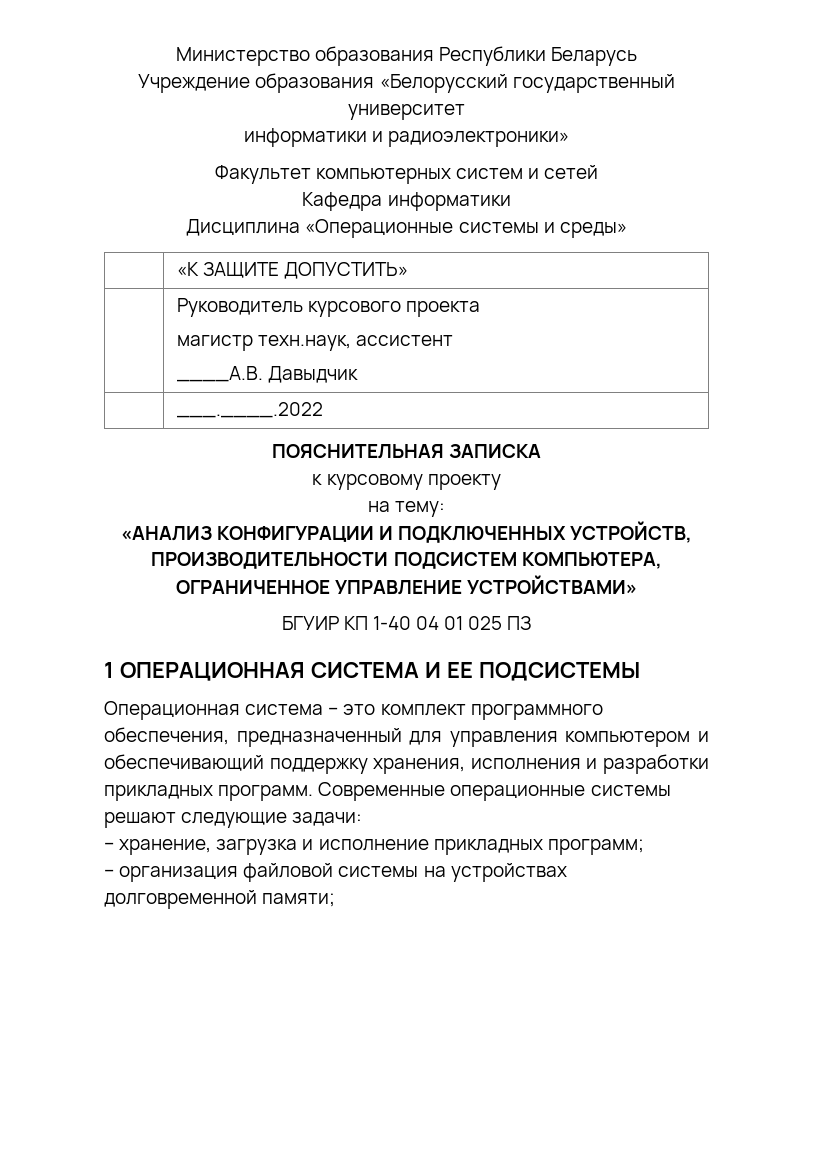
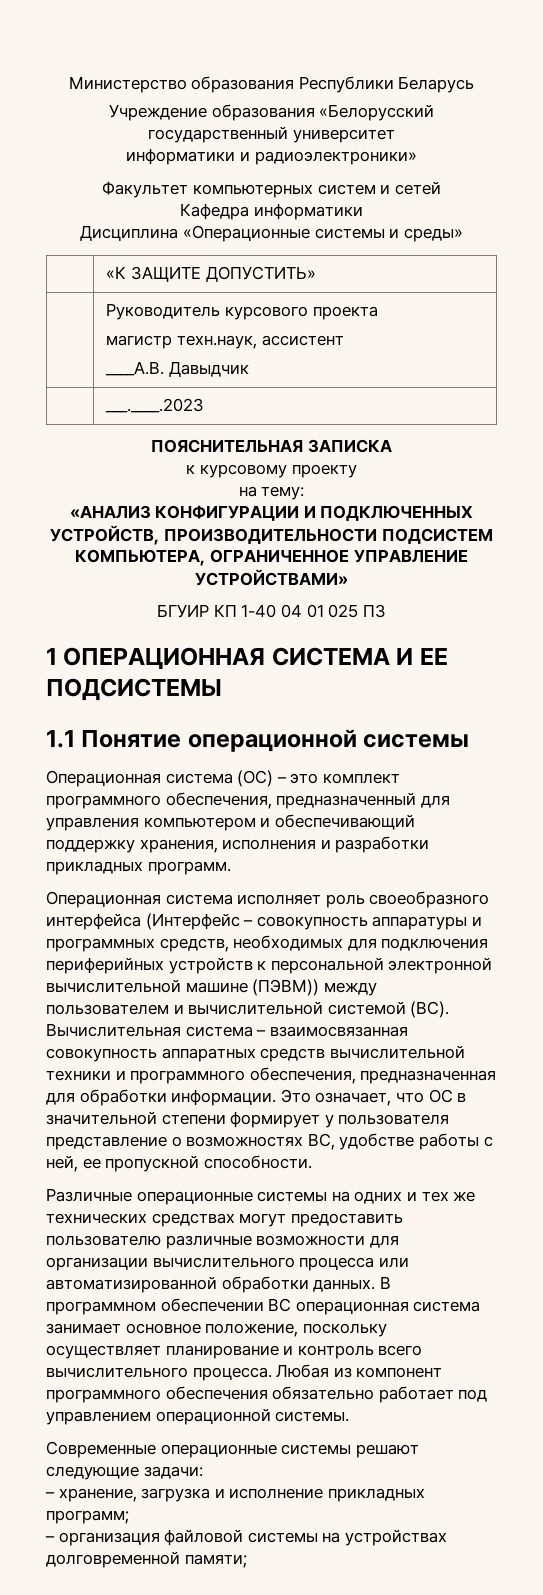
- | ___.____.2022
+ | ___.____.2023
- Операционная система – это комплект программного обеспечения, предназначенный для управления компьютером и обеспечивающий поддержку хранения, исполнения и разработки прикладных программ. Современные операционные системы решают следующие задачи:
+ 1.1 Понятие операционной системы
+ Операционная система (ОС) – это комплект программного обеспечения, предназначенный для управления компьютером и обеспечивающий поддержку хранения, исполнения и разработки прикладных программ.
+ Операционная система исполняет роль своеобразного интерфейса (Интерфейс – совокупность аппаратуры и программных средств, необходимых для подключения периферийных устройств к персональной электронной вычислительной машине (ПЭВМ)) между пользователем и вычислительной системой (ВС). Вычислительная система – взаимосвязанная совокупность аппаратных средств вычислительной техники и программного обеспечения, предназначенная для обработки информации. Это означает, что ОС в значительной степени формирует у пользователя представление о возможностях ВС, удобстве работы с ней, ее пропускной способности.
+ Различные операционные системы на одних и тех же технических средствах могут предоставить пользователю различные возможности для организации вычислительного процесса или автоматизированной обработки данных. В программном обеспечении ВС операционная система занимает основное положение, поскольку осуществляет планирование и контроль всего вычислительного процесса. Любая из компонент программного обеспечения обязательно работает под управлением операционной системы.
+ Современные операционные системы решают следующие задачи:

